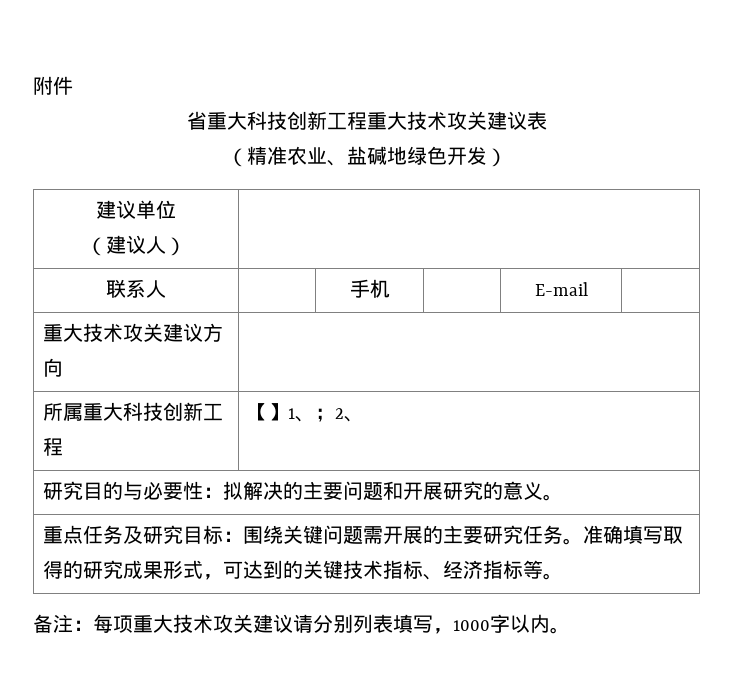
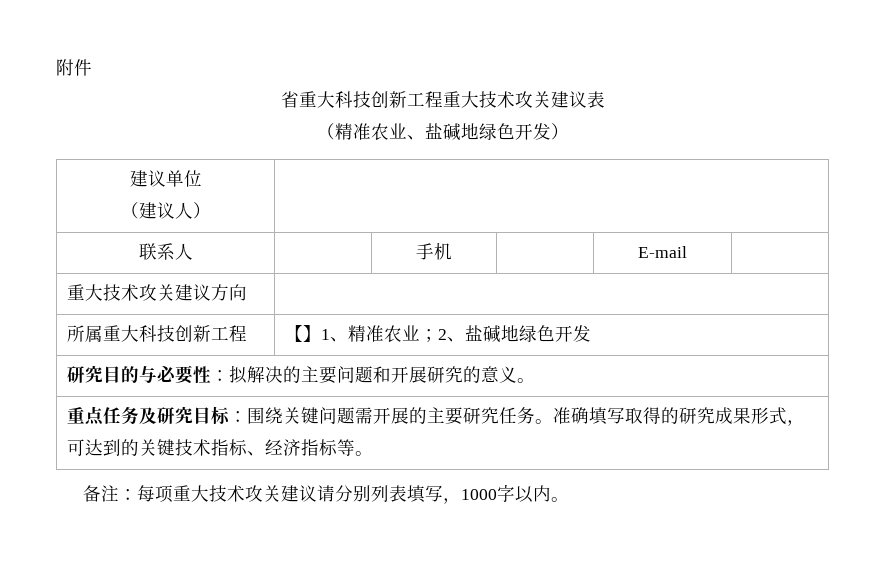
- 所属重大科技创新工程 | 【】1、；2、
+ 所属重大科技创新工程 | 【】1、精准农业；2、盐碱地绿色开发

